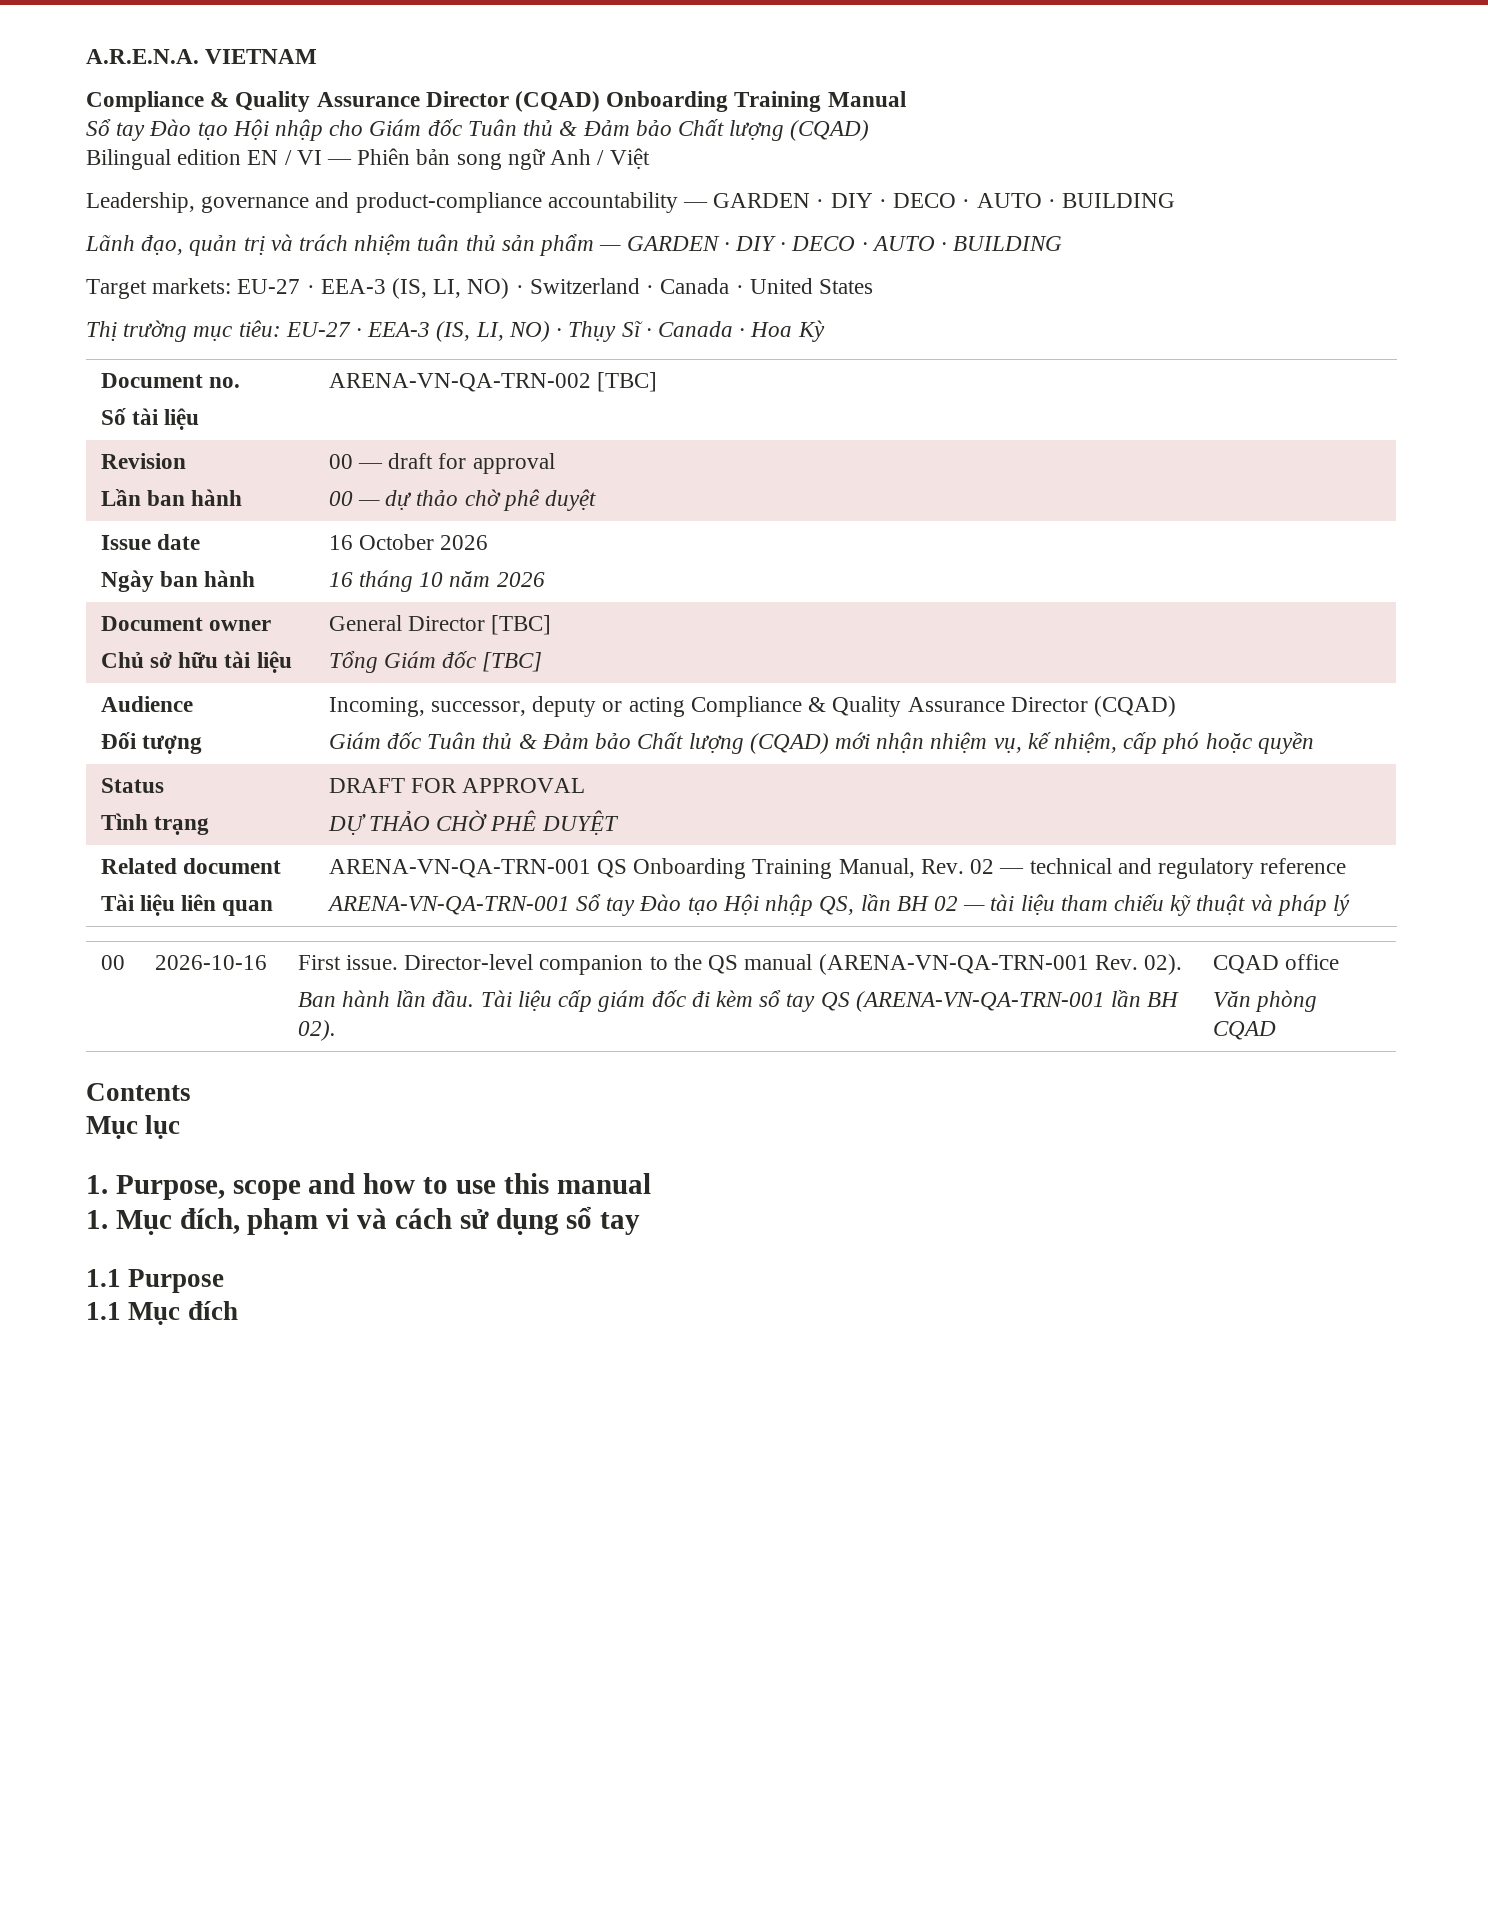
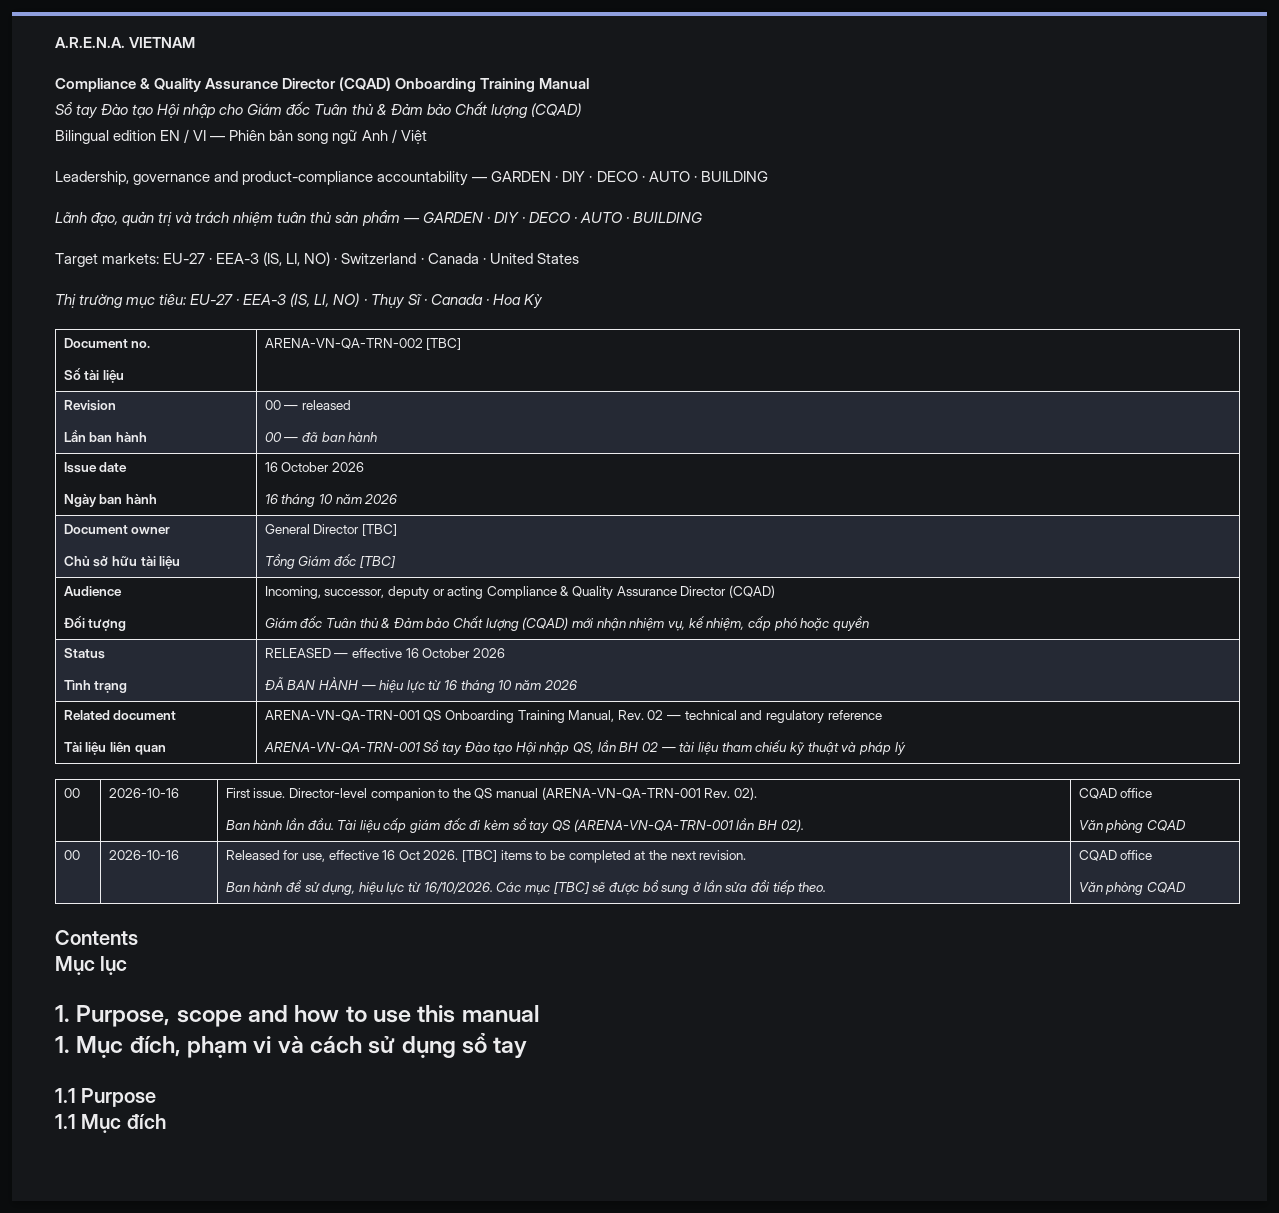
  Revision
- Lần ban hành | 00 — draft for approval
- 00 — dự thảo chờ phê duyệt
+ Lần ban hành | 00 — released
+ 00 — đã ban hành
  Status
- Tình trạng | DRAFT FOR APPROVAL
- DỰ THẢO CHỜ PHÊ DUYỆT
+ Tình trạng | RELEASED — effective 16 October 2026
+ ĐÃ BAN HÀNH — hiệu lực từ 16 tháng 10 năm 2026
+ 00 | 2026-10-16 | Released for use, effective 16 Oct 2026. [TBC] items to be completed at the next revision.
+ Ban hành để sử dụng, hiệu lực từ 16/10/2026. Các mục [TBC] sẽ được bổ sung ở lần sửa đổi tiếp theo. | CQAD office
+ Văn phòng CQAD

